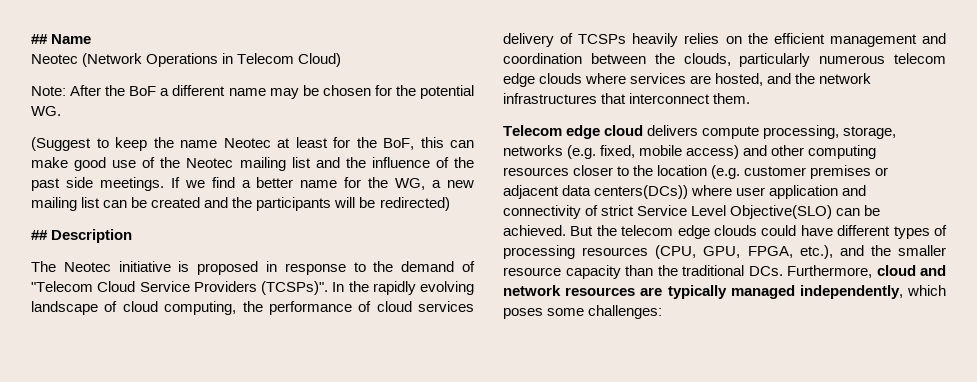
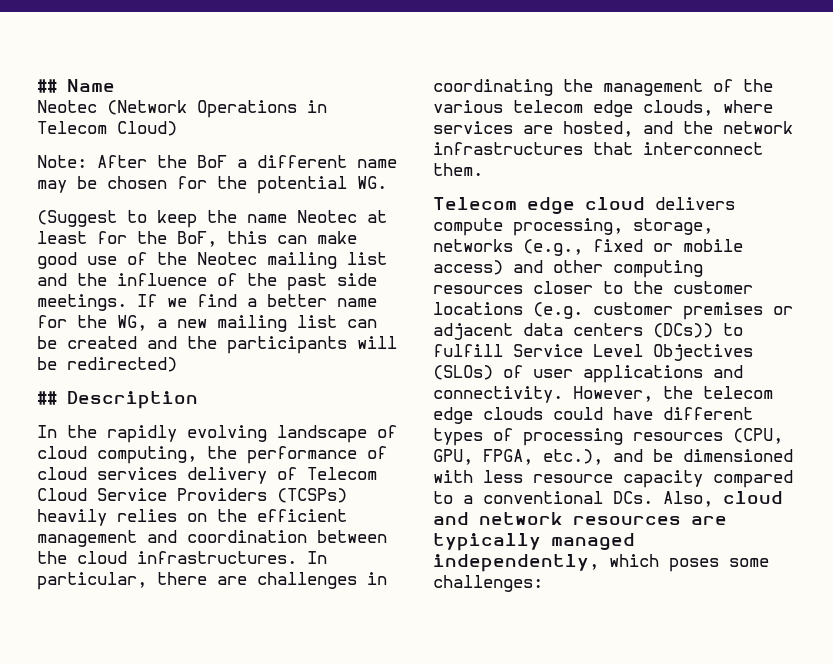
- The Neotec initiative is proposed in response to the demand of "Telecom Cloud Service Providers (TCSPs)". In the rapidly evolving landscape of cloud computing, the performance of cloud services delivery of TCSPs heavily relies on the efficient management and coordination between the clouds, particularly numerous telecom edge clouds where services are hosted, and the network infrastructures that interconnect them.
+ In the rapidly evolving landscape of cloud computing, the performance of cloud services delivery of Telecom Cloud Service Providers (TCSPs) heavily relies on the efficient management and coordination between the cloud infrastructures. In particular, there are challenges in coordinating the management of the various telecom edge clouds, where services are hosted, and the network infrastructures that interconnect them.
- Telecom edge cloud delivers compute processing, storage, networks (e.g. fixed, mobile access) and other computing resources closer to the location (e.g. customer premises or adjacent data centers(DCs)) where user application and connectivity of strict Service Level Objective(SLO) can be achieved. But the telecom edge clouds could have different types of processing resources (CPU, GPU, FPGA, etc.), and the smaller resource capacity than the traditional DCs. Furthermore, cloud and network resources are typically managed independently, which poses some challenges:
+ Telecom edge cloud delivers compute processing, storage, networks (e.g., fixed or mobile access) and other computing resources closer to the customer locations (e.g. customer premises or adjacent data centers (DCs)) to fulfill Service Level Objectives (SLOs) of user applications and connectivity. However, the telecom edge clouds could have different types of processing resources (CPU, GPU, FPGA, etc.), and be dimensioned with less resource capacity compared to a conventional DCs. Also, cloud and network resources are typically managed independently, which poses some challenges:

